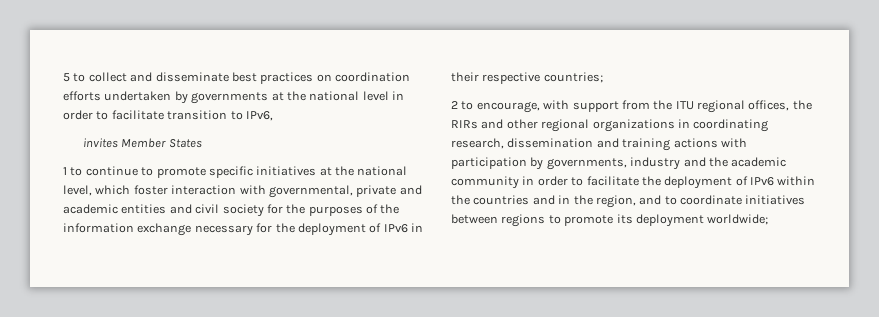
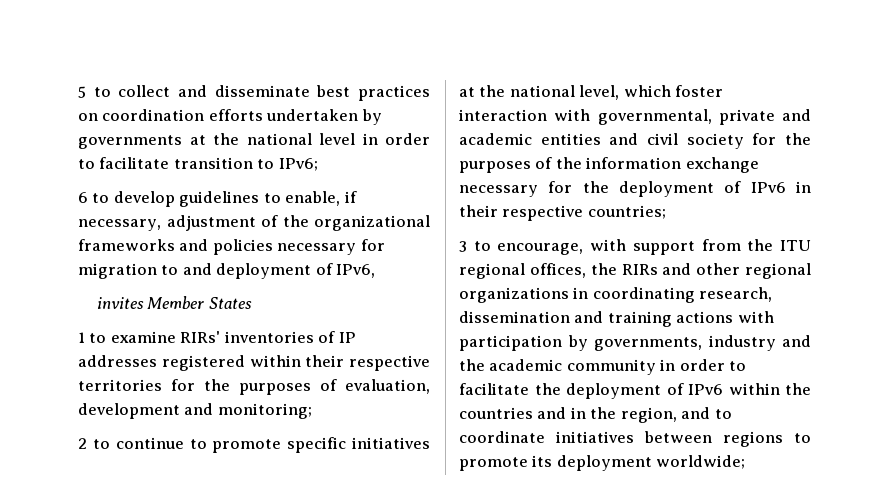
- 5 to collect and disseminate best practices on coordination efforts undertaken by governments at the national level in order to facilitate transition to IPv6,
+ 5 to collect and disseminate best practices on coordination efforts undertaken by governments at the national level in order to facilitate transition to IPv6;
+ 6 to develop guidelines to enable, if necessary, adjustment of the organizational frameworks and policies necessary for migration to and deployment of IPv6,
- 1 to continue to promote specific initiatives at the national level, which foster interaction with governmental, private and academic entities and civil society for the purposes of the information exchange necessary for the deployment of IPv6 in their respective countries;
+ 1 to examine RIRs' inventories of IP addresses registered within their respective territories for the purposes of evaluation, development and monitoring;
+ 2 to continue to promote specific initiatives at the national level, which foster interaction with governmental, private and academic entities and civil society for the purposes of the information exchange necessary for the deployment of IPv6 in their respective countries;
- 2 to encourage, with support from the ITU regional offices, the RIRs and other regional organizations in coordinating research, dissemination and training actions with participation by governments, industry and the academic community in order to facilitate the deployment of IPv6 within the countries and in the region, and to coordinate initiatives between regions to promote its deployment worldwide;
+ 3 to encourage, with support from the ITU regional offices, the RIRs and other regional organizations in coordinating research, dissemination and training actions with participation by governments, industry and the academic community in order to facilitate the deployment of IPv6 within the countries and in the region, and to coordinate initiatives between regions to promote its deployment worldwide;

